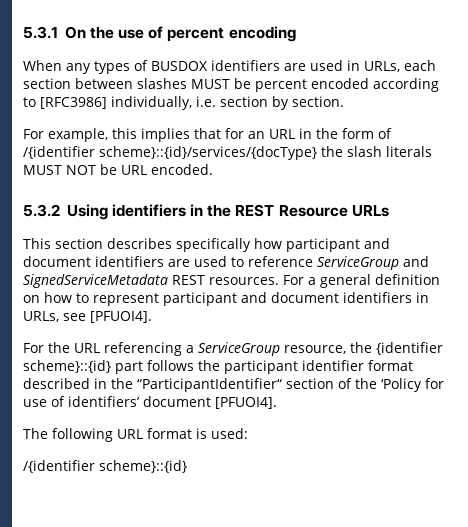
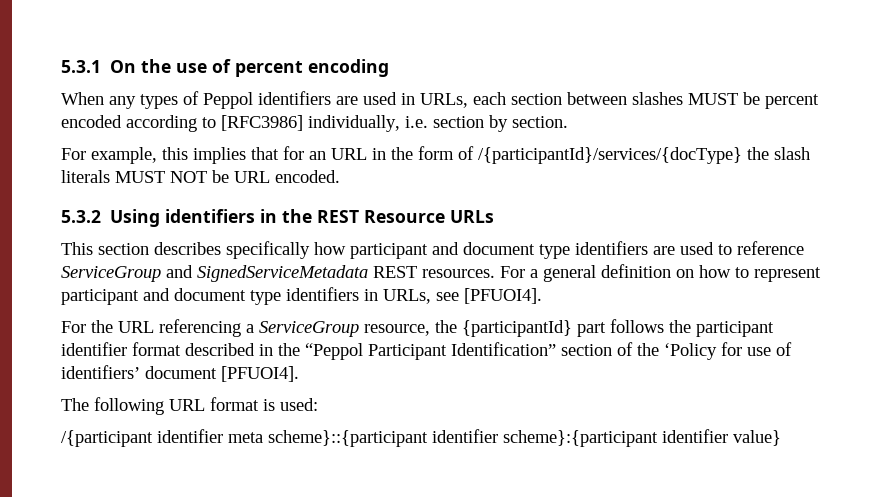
- When any types of BUSDOX identifiers are used in URLs, each section between slashes MUST be percent encoded according to [RFC3986] individually, i.e. section by section.
+ When any types of Peppol identifiers are used in URLs, each section between slashes MUST be percent encoded according to [RFC3986] individually, i.e. section by section.
- For example, this implies that for an URL in the form of /{identifier scheme}::{id}/services/{docType} the slash literals MUST NOT be URL encoded.
+ For example, this implies that for an URL in the form of /{participantId}/services/{docType} the slash literals MUST NOT be URL encoded.
- This section describes specifically how participant and document identifiers are used to reference ServiceGroup and SignedServiceMetadata REST resources.
+ This section describes specifically how participant and document type identifiers are used to reference ServiceGroup and SignedServiceMetadata REST resources.
- For a general definition on how to represent participant and document identifiers in URLs, see [PFUOI4].
+ For a general definition on how to represent participant and document type identifiers in URLs, see [PFUOI4].
- For the URL referencing a ServiceGroup resource, the {identifier scheme}::{id} part follows the participant identifier format described in the “ParticipantIdentifier“ section of the ‘Policy for use of identifiers’ document [PFUOI4].
+ For the URL referencing a ServiceGroup resource, the {participantId} part follows the participant identifier format described in the “Peppol Participant Identification” section of the ‘Policy for use of identifiers’ document [PFUOI4].
- /{identifier scheme}::{id}
+ /{participant identifier meta scheme}::{participant identifier scheme}:{participant identifier value}

